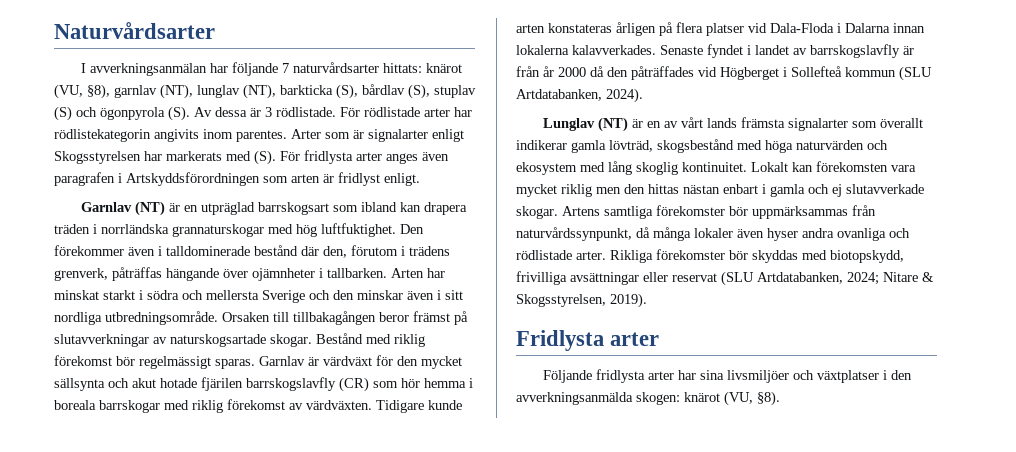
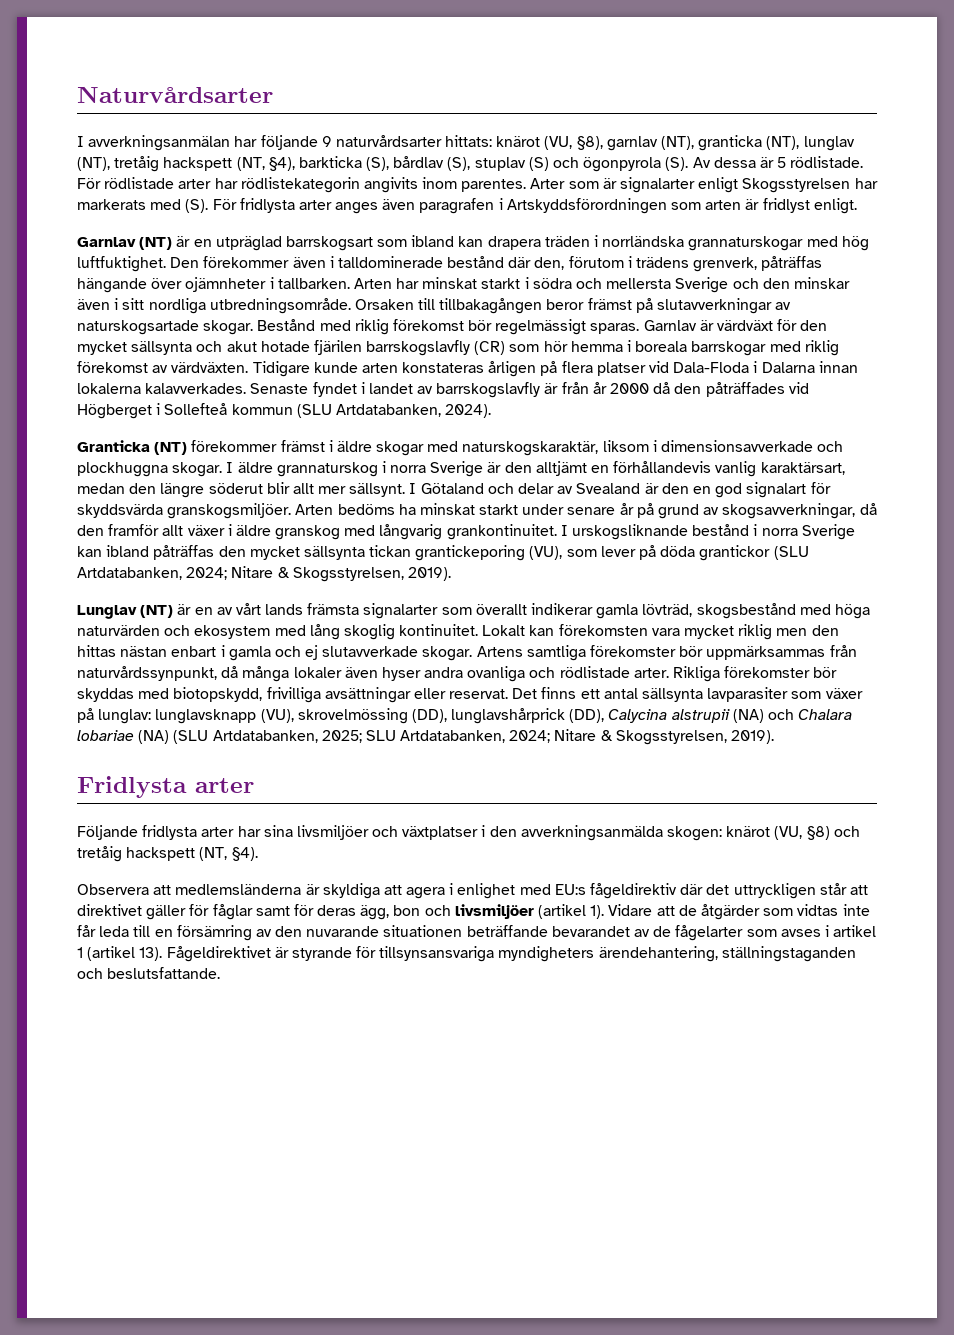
- I avverkningsanmälan har följande 7 naturvårdsarter hittats: knärot (VU, §8), garnlav (NT), lunglav (NT), barkticka (S), bårdlav (S), stuplav (S) och ögonpyrola (S). Av dessa är 3 rödlistade.
+ I avverkningsanmälan har följande 9 naturvårdsarter hittats: knärot (VU, §8), garnlav (NT), granticka (NT), lunglav (NT), tretåig hackspett (NT, §4), barkticka (S), bårdlav (S), stuplav (S) och ögonpyrola (S). Av dessa är 5 rödlistade.
+ Granticka (NT) förekommer främst i äldre skogar med naturskogskaraktär, liksom i dimensionsavverkade och plockhuggna skogar. I äldre grannaturskog i norra Sverige är den alltjämt en förhållandevis vanlig karaktärsart, medan den längre söderut blir allt mer sällsynt. I Götaland och delar av Svealand är den en god signalart för skyddsvärda granskogsmiljöer. Arten bedöms ha minskat starkt under senare år på grund av skogsavverkningar, då den framför allt växer i äldre granskog med långvarig grankontinuitet. I urskogsliknande bestånd i norra Sverige kan ibland påträffas den mycket sällsynta tickan grantickeporing (VU), som lever på döda grantickor (SLU Artdatabanken, 2024; Nitare & Skogsstyrelsen, 2019).
- Rikliga förekomster bör skyddas med biotopskydd, frivilliga avsättningar eller reservat (SLU Artdatabanken, 2024; Nitare & Skogsstyrelsen, 2019).
+ Rikliga förekomster bör skyddas med biotopskydd, frivilliga avsättningar eller reservat. Det finns ett antal sällsynta lavparasiter som växer på lunglav: lunglavsknapp (VU), skrovelmössing (DD), lunglavshårprick (DD), Calycina alstrupii (NA) och Chalara lobariae (NA) (SLU Artdatabanken, 2025; SLU Artdatabanken, 2024; Nitare & Skogsstyrelsen, 2019).
- Följande fridlysta arter har sina livsmiljöer och växtplatser i den avverkningsanmälda skogen: knärot (VU, §8).
+ Följande fridlysta arter har sina livsmiljöer och växtplatser i den avverkningsanmälda skogen: knärot (VU, §8) och tretåig hackspett (NT, §4).
+ Observera att medlemsländerna är skyldiga att agera i enlighet med EU:s fågeldirektiv där det uttryckligen står att direktivet gäller för fåglar samt för deras ägg, bon och livsmiljöer (artikel 1). Vidare att de åtgärder som vidtas inte får leda till en försämring av den nuvarande situationen beträffande bevarandet av de fågelarter som avses i artikel 1 (artikel 13). Fågeldirektivet är styrande för tillsynsansvariga myndigheters ärendehantering, ställningstaganden och beslutsfattande.

